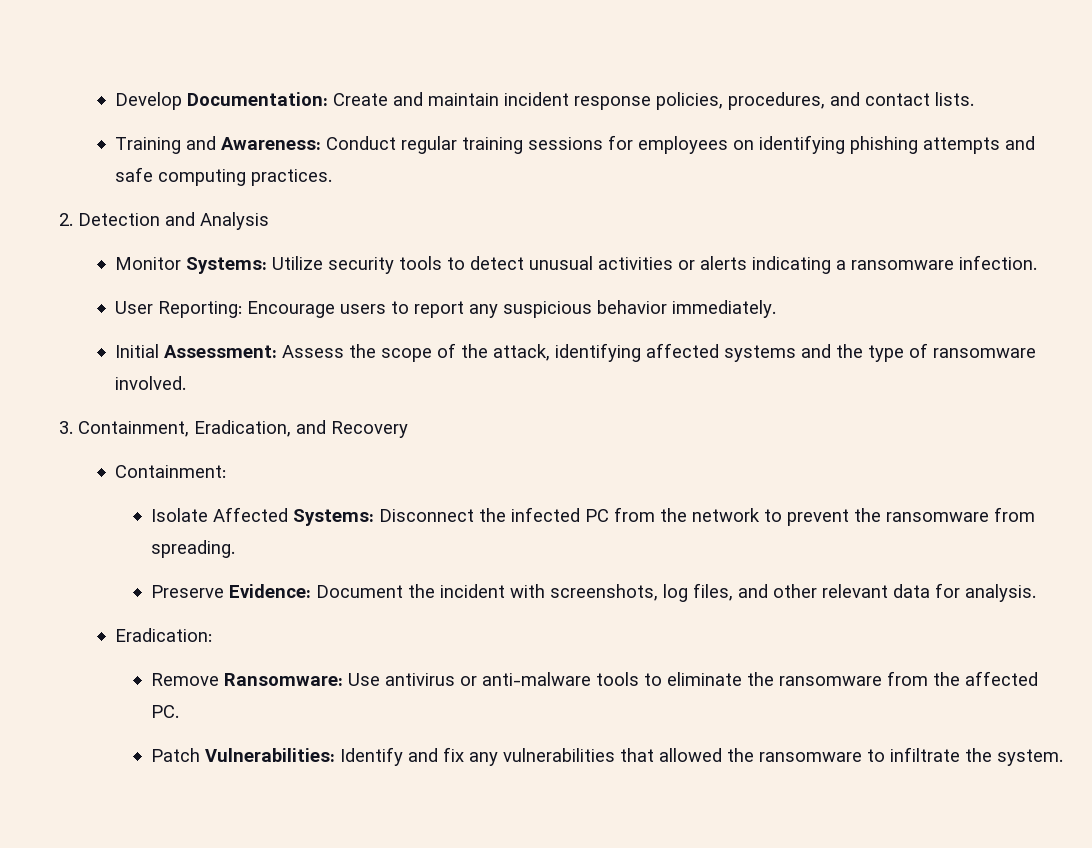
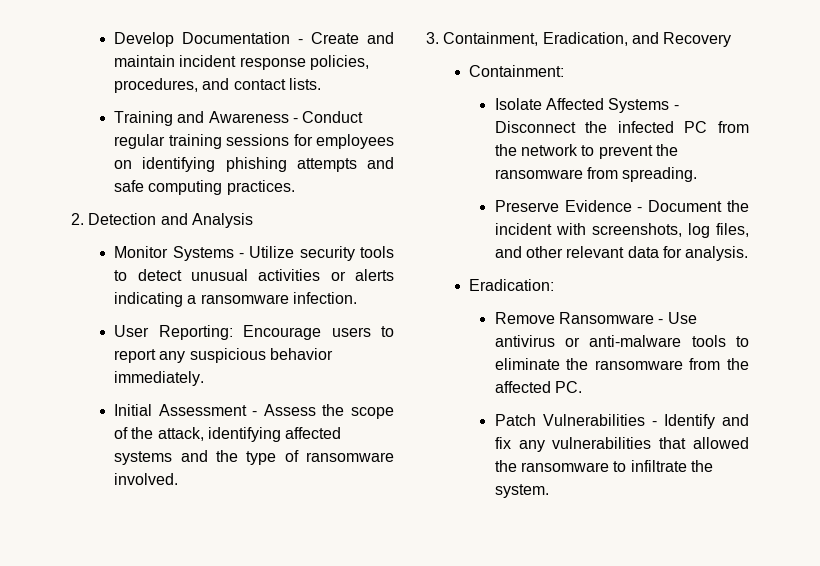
- Develop Documentation: Create and maintain incident response policies, procedures, and contact lists.
+ Develop Documentation - Create and maintain incident response policies, procedures, and contact lists.
- Training and Awareness: Conduct regular training sessions for employees on identifying phishing attempts and safe computing practices.
+ Training and Awareness - Conduct regular training sessions for employees on identifying phishing attempts and safe computing practices.
- Monitor Systems: Utilize security tools to detect unusual activities or alerts indicating a ransomware infection.
+ Monitor Systems - Utilize security tools to detect unusual activities or alerts indicating a ransomware infection.
- Initial Assessment: Assess the scope of the attack, identifying affected systems and the type of ransomware involved.
+ Initial Assessment - Assess the scope of the attack, identifying affected systems and the type of ransomware involved.
- Isolate Affected Systems: Disconnect the infected PC from the network to prevent the ransomware from spreading.
+ Isolate Affected Systems - Disconnect the infected PC from the network to prevent the ransomware from spreading.
- Preserve Evidence: Document the incident with screenshots, log files, and other relevant data for analysis.
+ Preserve Evidence - Document the incident with screenshots, log files, and other relevant data for analysis.
- Remove Ransomware: Use antivirus or anti-malware tools to eliminate the ransomware from the affected PC.
+ Remove Ransomware - Use antivirus or anti-malware tools to eliminate the ransomware from the affected PC.
- Patch Vulnerabilities: Identify and fix any vulnerabilities that allowed the ransomware to infiltrate the system.
+ Patch Vulnerabilities - Identify and fix any vulnerabilities that allowed the ransomware to infiltrate the system.

